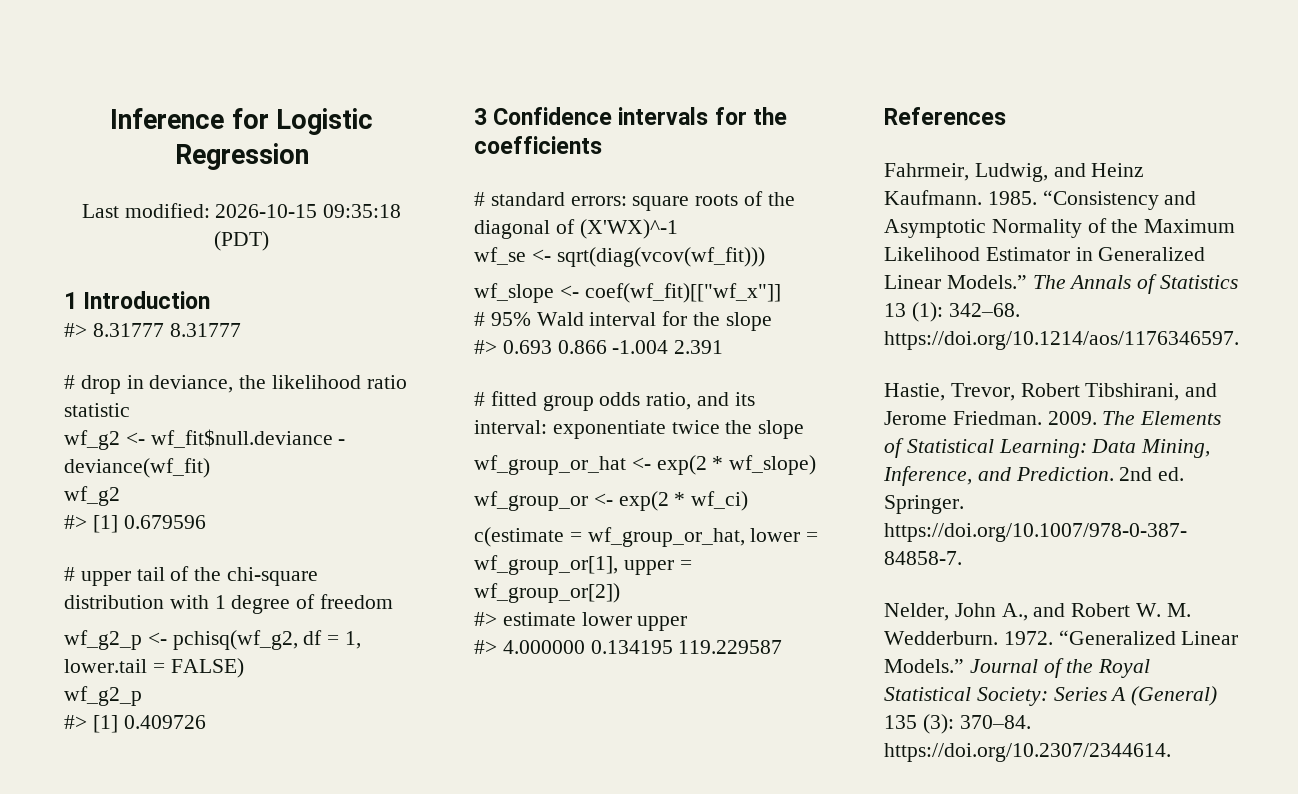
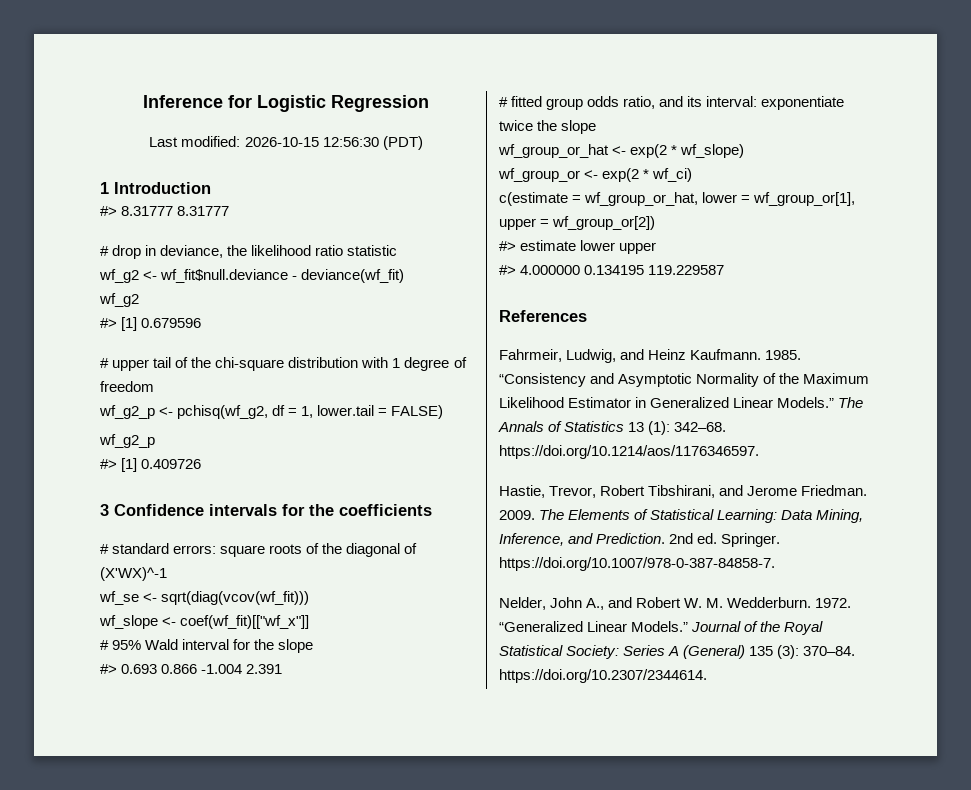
- Last modified: 2026-10-15 09:35:18 (PDT)
+ Last modified: 2026-10-15 12:56:30 (PDT)

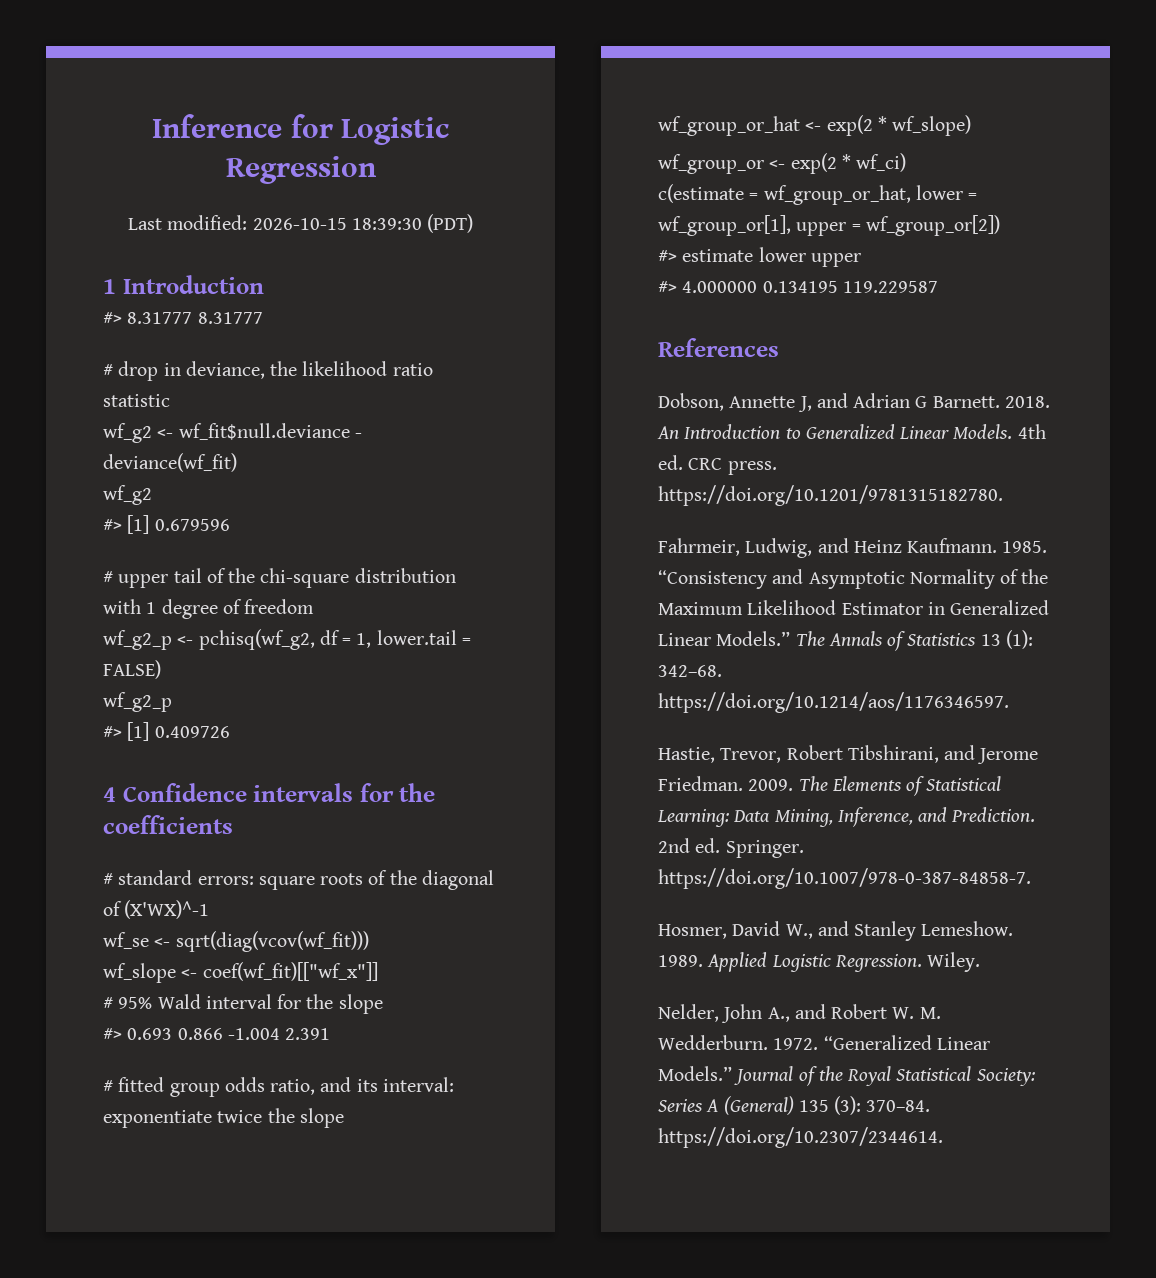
- Last modified: 2026-10-15 12:56:30 (PDT)
+ Last modified: 2026-10-15 18:39:30 (PDT)
- 3 Confidence intervals for the coefficients
+ 4 Confidence intervals for the coefficients
+ Dobson, Annette J, and Adrian G Barnett. 2018. An Introduction to Generalized Linear Models. 4th ed. CRC press. https://doi.org/10.1201/9781315182780.
+ Hosmer, David W., and Stanley Lemeshow. 1989. Applied Logistic Regression. Wiley.

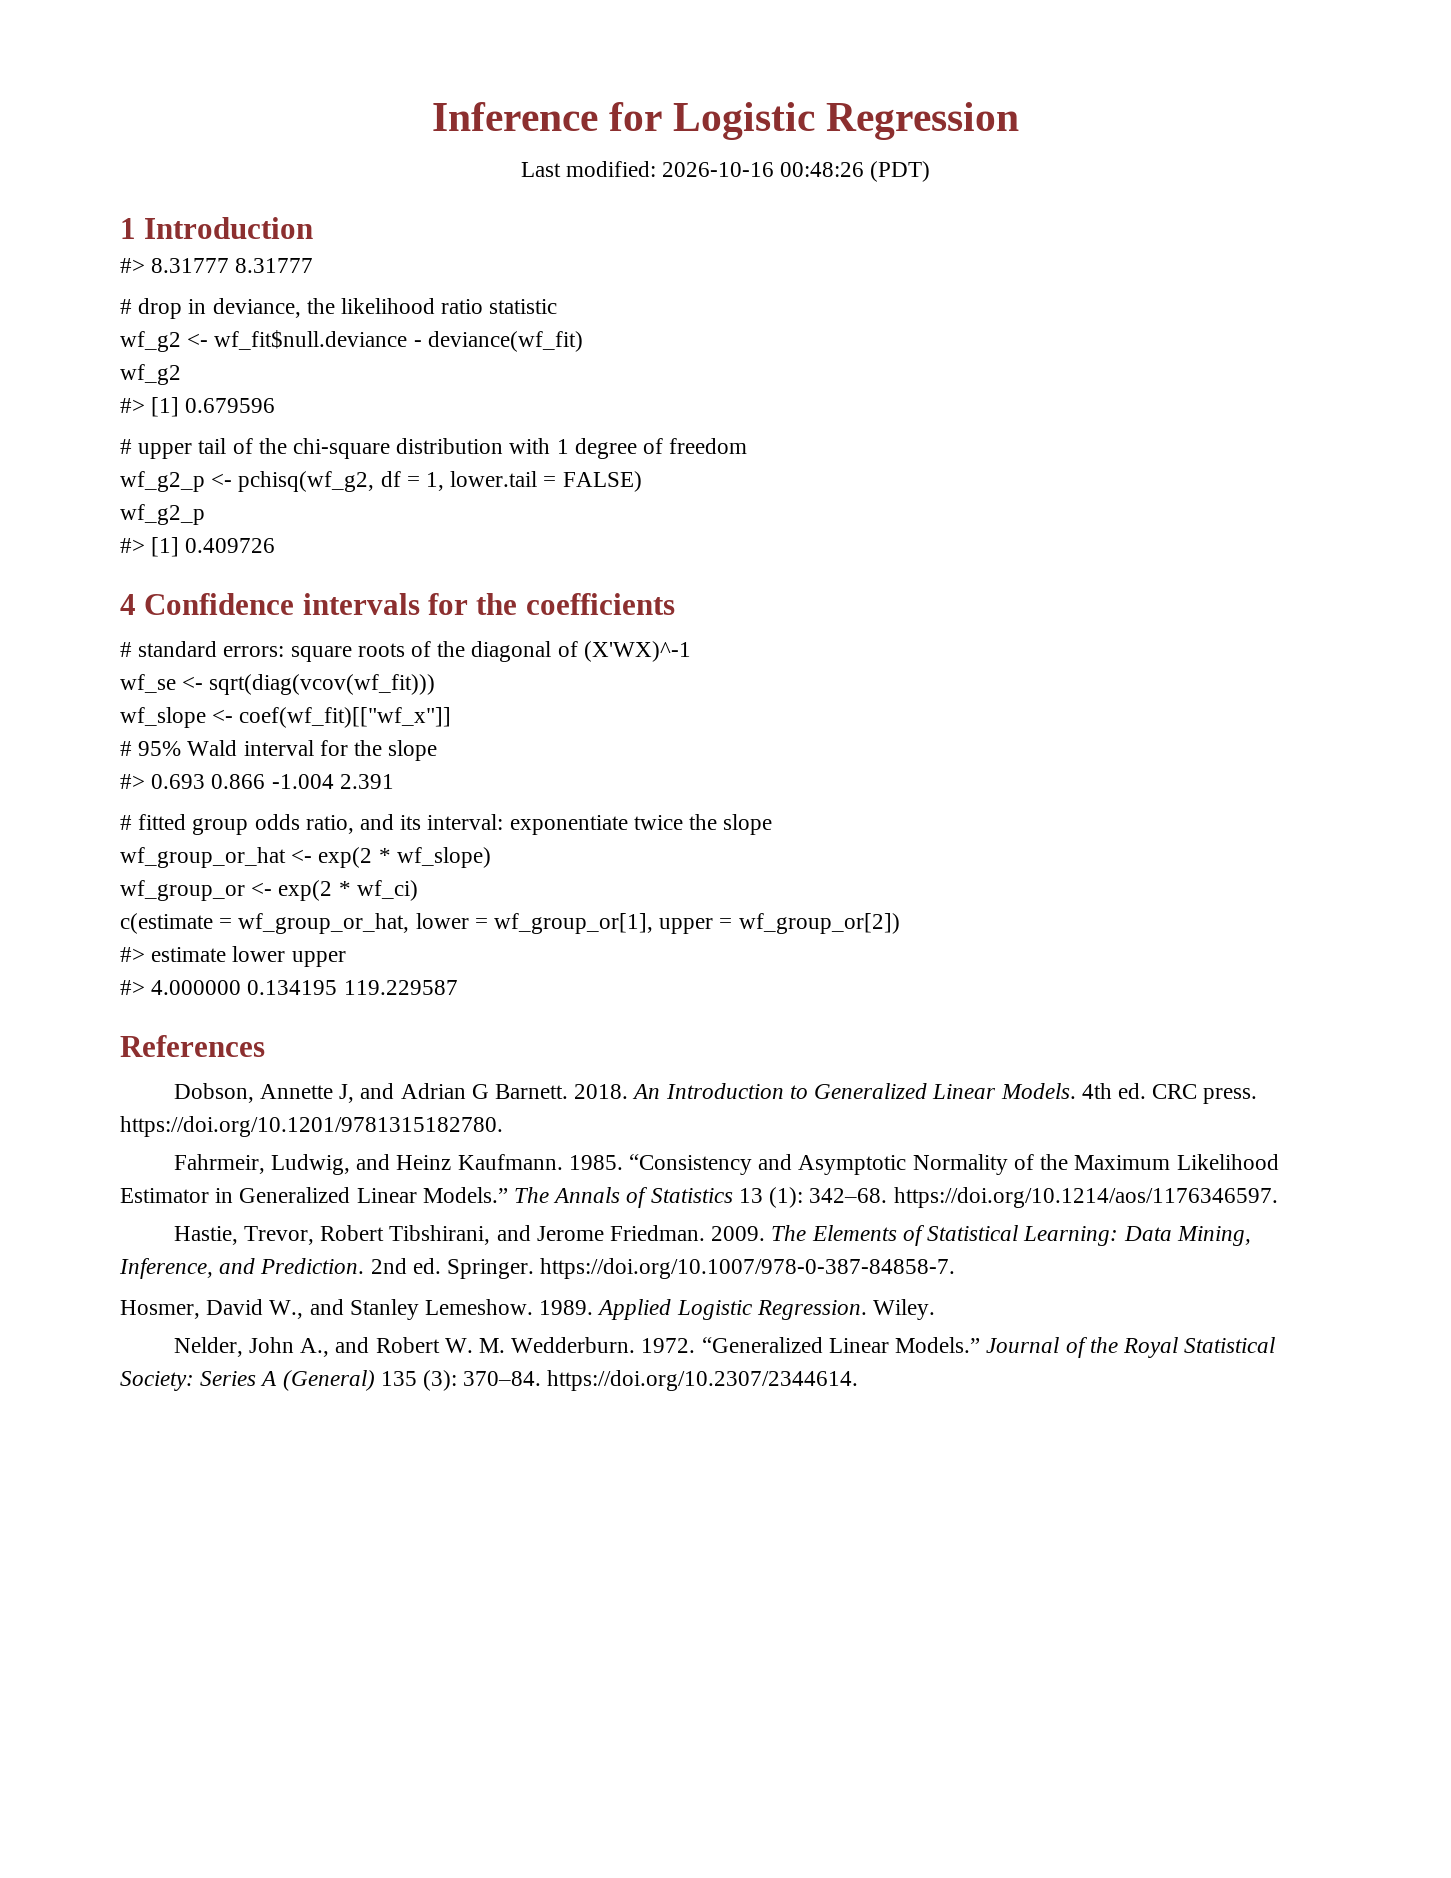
- Last modified: 2026-10-15 18:39:30 (PDT)
+ Last modified: 2026-10-16 00:48:26 (PDT)

